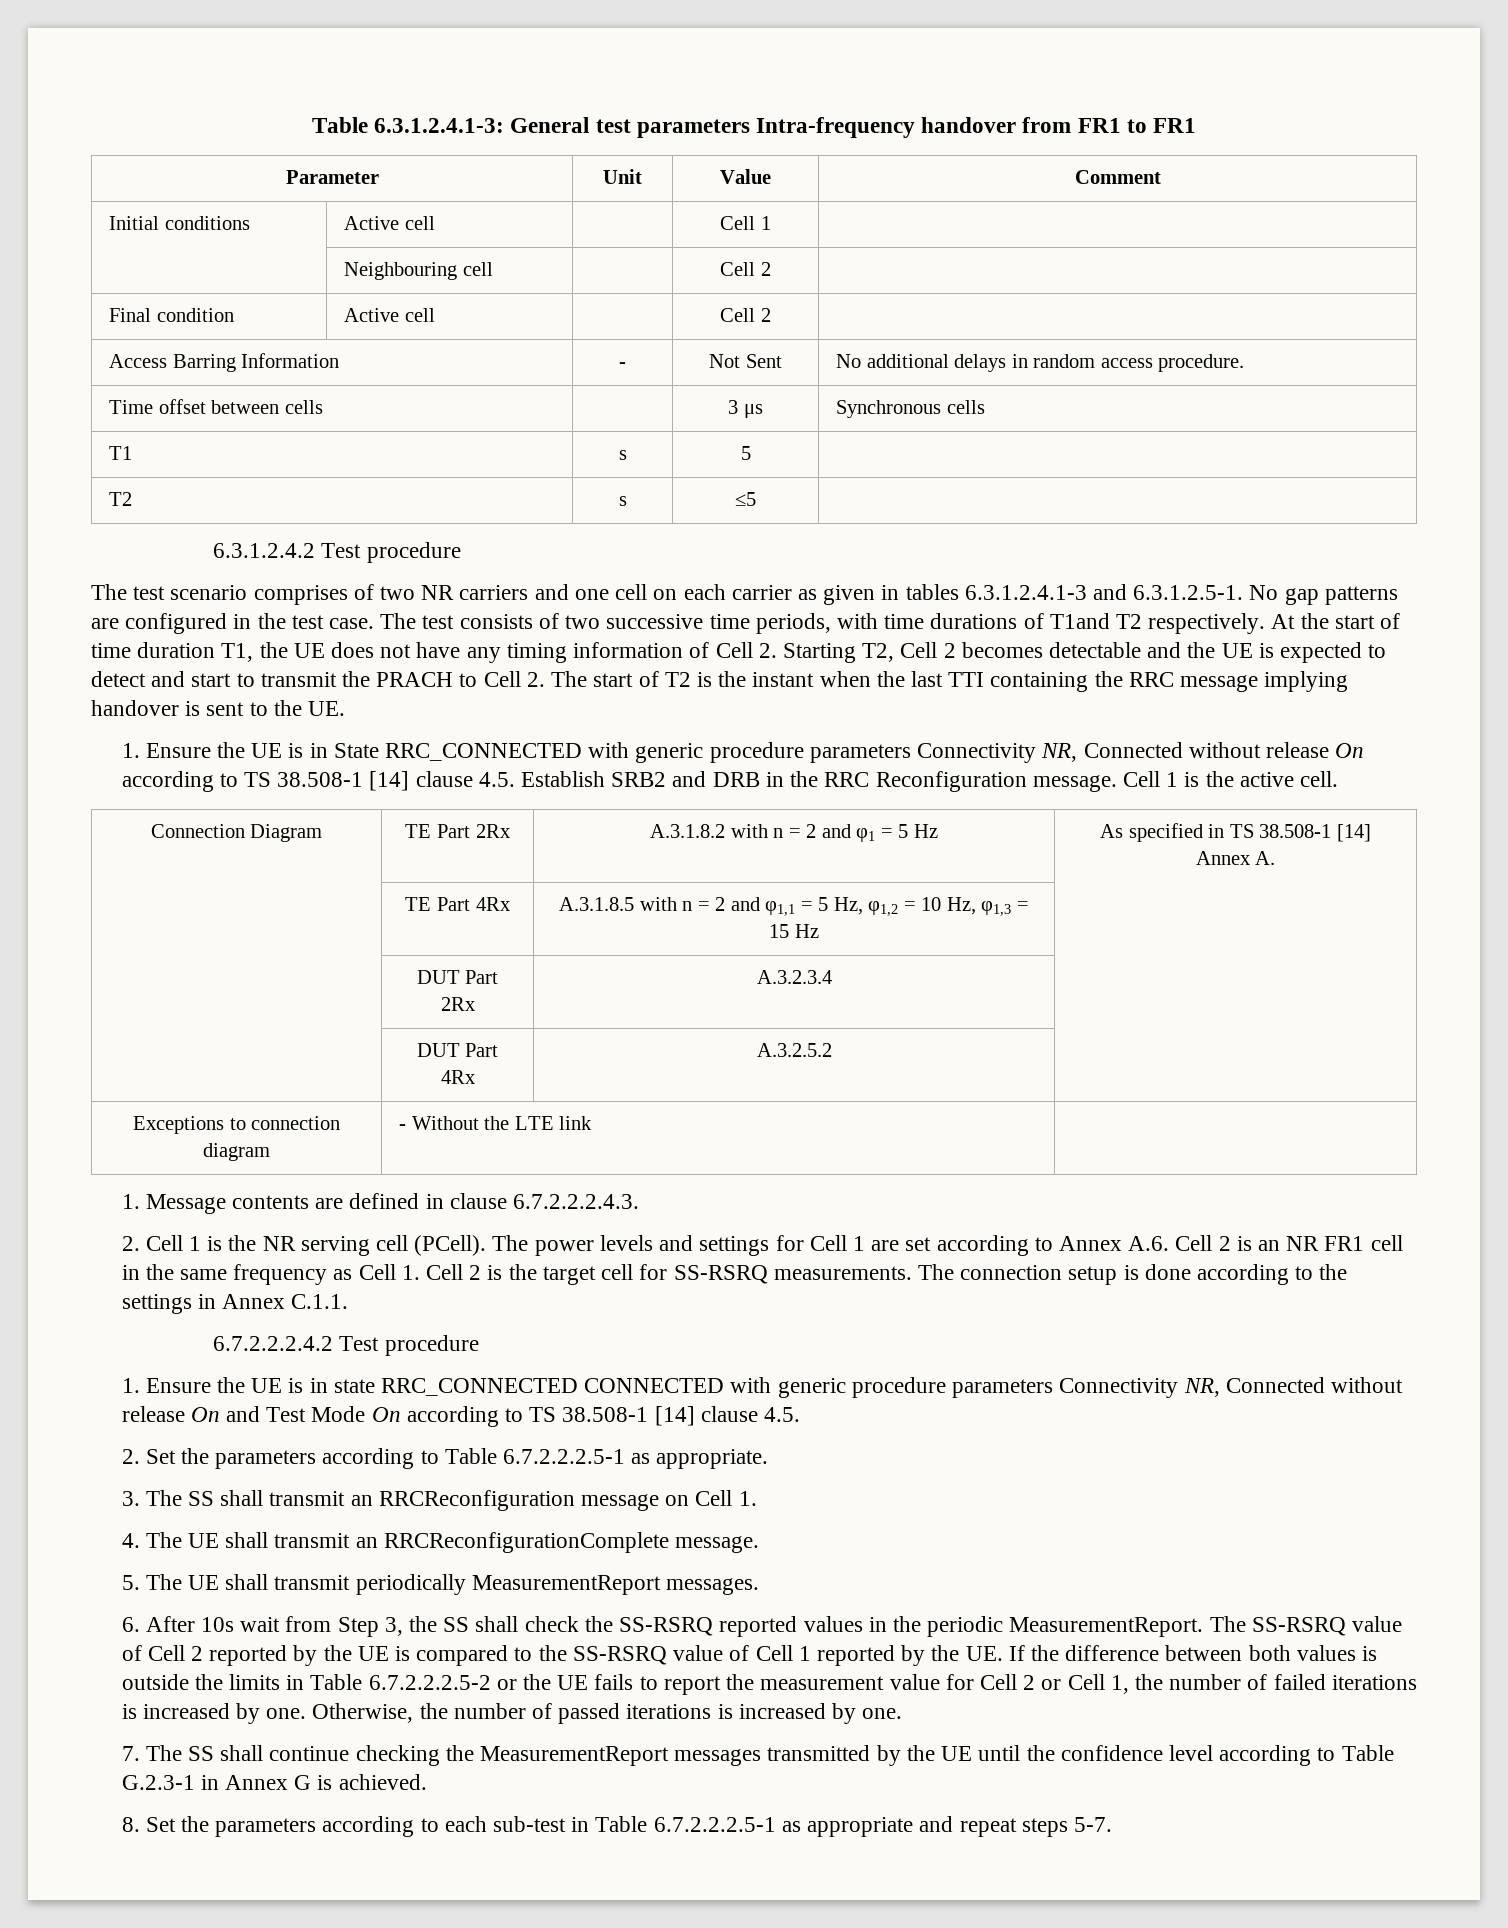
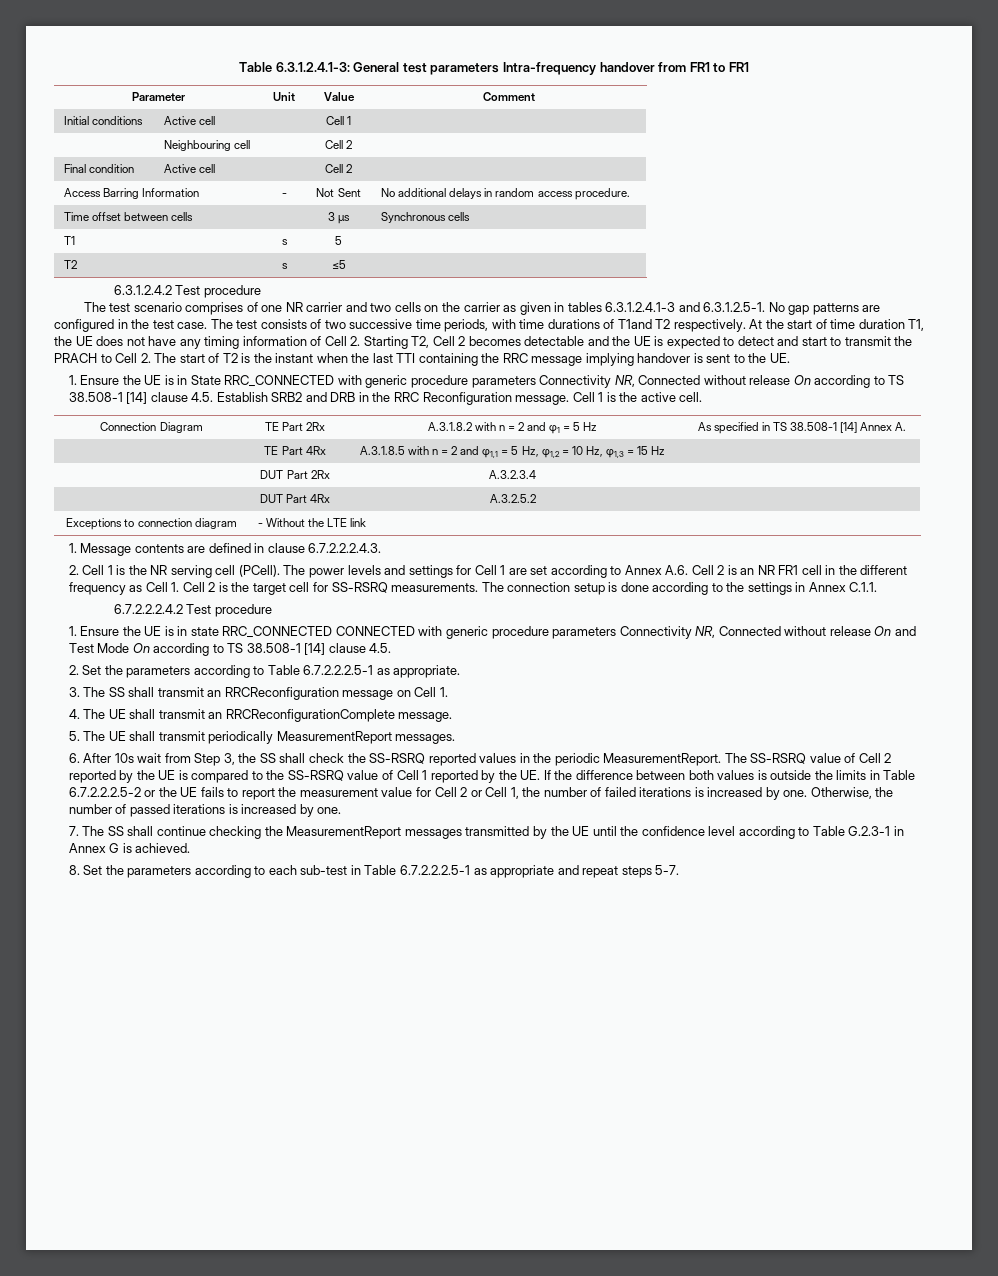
- The test scenario comprises of two NR carriers and one cell on each carrier as given in tables 6.3.1.2.4.1-3 and 6.3.1.2.5-1. No gap patterns are configured in the test case.
+ The test scenario comprises of one NR carrier and two cells on the carrier as given in tables 6.3.1.2.4.1-3 and 6.3.1.2.5-1. No gap patterns are configured in the test case.
- The power levels and settings for Cell 1 are set according to Annex A.6. Cell 2 is an NR FR1 cell in the same frequency as Cell 1. Cell 2 is the target cell for SS-RSRQ measurements.
+ The power levels and settings for Cell 1 are set according to Annex A.6. Cell 2 is an NR FR1 cell in the different frequency as Cell 1. Cell 2 is the target cell for SS-RSRQ measurements.

